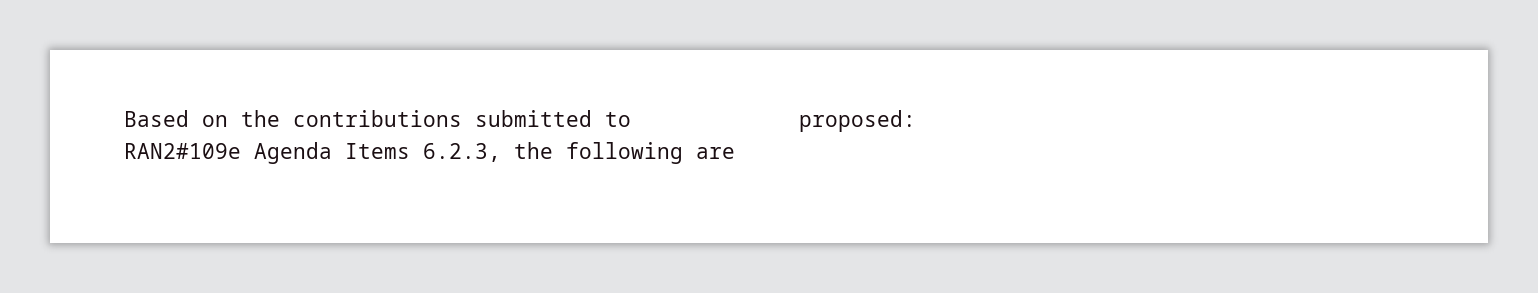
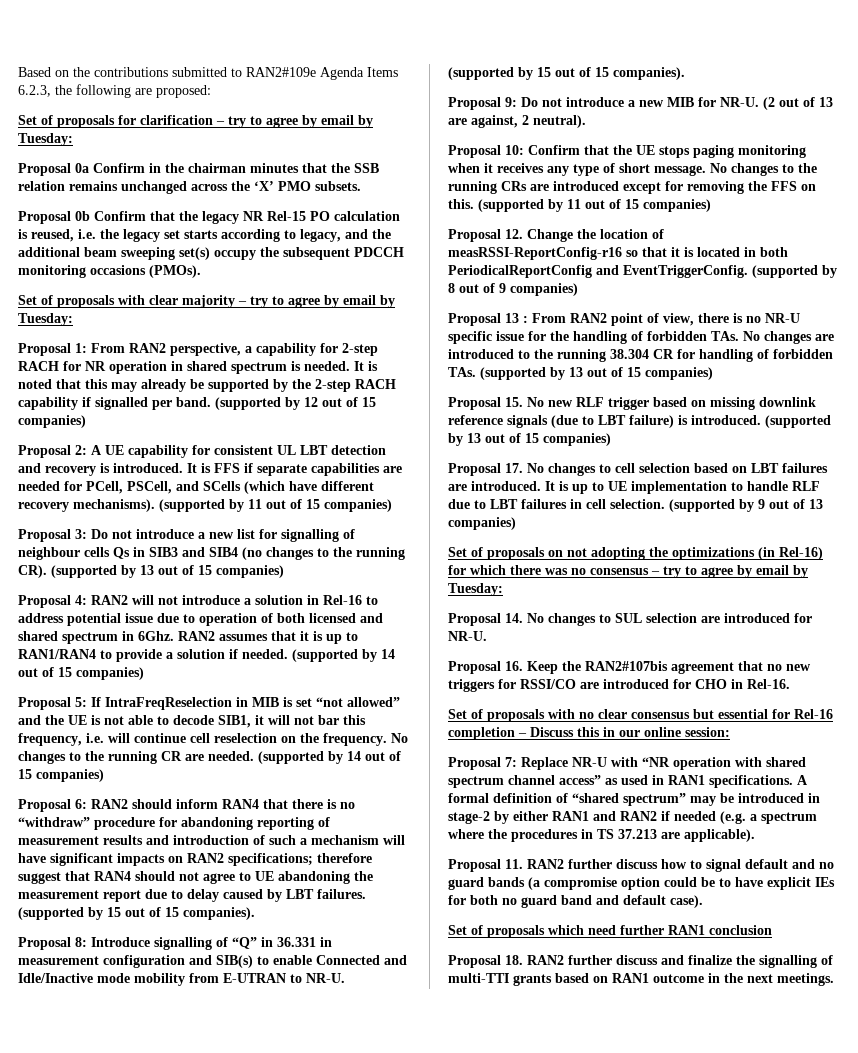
+ Set of proposals for clarification – try to agree by email by Tuesday:
+ Proposal 0a Confirm in the chairman minutes that the SSB relation remains unchanged across the ‘X’ PMO subsets.
+ Proposal 0b Confirm that the legacy NR Rel-15 PO calculation is reused, i.e. the legacy set starts according to legacy, and the additional beam sweeping set(s) occupy the subsequent PDCCH monitoring occasions (PMOs).
+ Set of proposals with clear majority – try to agree by email by Tuesday:
+ Proposal 1: From RAN2 perspective, a capability for 2-step RACH for NR operation in shared spectrum is needed. It is noted that this may already be supported by the 2-step RACH capability if signalled per band. (supported by 12 out of 15 companies)
+ Proposal 2: A UE capability for consistent UL LBT detection and recovery is introduced. It is FFS if separate capabilities are needed for PCell, PSCell, and SCells (which have different recovery mechanisms). (supported by 11 out of 15 companies)
+ Proposal 3: Do not introduce a new list for signalling of neighbour cells Qs in SIB3 and SIB4 (no changes to the running CR). (supported by 13 out of 15 companies)
+ Proposal 4: RAN2 will not introduce a solution in Rel-16 to address potential issue due to operation of both licensed and shared spectrum in 6Ghz. RAN2 assumes that it is up to RAN1/RAN4 to provide a solution if needed. (supported by 14 out of 15 companies)
+ Proposal 5: If IntraFreqReselection in MIB is set “not allowed” and the UE is not able to decode SIB1, it will not bar this frequency, i.e. will continue cell reselection on the frequency. No changes to the running CR are needed. (supported by 14 out of 15 companies)
+ Proposal 6: RAN2 should inform RAN4 that there is no “withdraw” procedure for abandoning reporting of measurement results and introduction of such a mechanism will have significant impacts on RAN2 specifications; therefore suggest that RAN4 should not agree to UE abandoning the measurement report due to delay caused by LBT failures. (supported by 15 out of 15 companies).
+ Proposal 8: Introduce signalling of “Q” in 36.331 in measurement configuration and SIB(s) to enable Connected and Idle/Inactive mode mobility from E-UTRAN to NR-U. (supported by 15 out of 15 companies).
+ Proposal 9: Do not introduce a new MIB for NR-U. (2 out of 13 are against, 2 neutral).
+ Proposal 10: Confirm that the UE stops paging monitoring when it receives any type of short message. No changes to the running CRs are introduced except for removing the FFS on this. (supported by 11 out of 15 companies)
+ Proposal 12. Change the location of measRSSI-ReportConfig-r16 so that it is located in both PeriodicalReportConfig and EventTriggerConfig. (supported by 8 out of 9 companies)
+ Proposal 13 : From RAN2 point of view, there is no NR-U specific issue for the handling of forbidden TAs. No changes are introduced to the running 38.304 CR for handling of forbidden TAs. (supported by 13 out of 15 companies)
+ Proposal 15. No new RLF trigger based on missing downlink reference signals (due to LBT failure) is introduced. (supported by 13 out of 15 companies)
+ Proposal 17. No changes to cell selection based on LBT failures are introduced. It is up to UE implementation to handle RLF due to LBT failures in cell selection. (supported by 9 out of 13 companies)
+ Set of proposals on not adopting the optimizations (in Rel-16) for which there was no consensus – try to agree by email by Tuesday:
+ Proposal 14. No changes to SUL selection are introduced for NR-U.
+ Proposal 16. Keep the RAN2#107bis agreement that no new triggers for RSSI/CO are introduced for CHO in Rel-16.
+ Set of proposals with no clear consensus but essential for Rel-16 completion – Discuss this in our online session:
+ Proposal 7: Replace NR-U with “NR operation with shared spectrum channel access” as used in RAN1 specifications. A formal definition of “shared spectrum” may be introduced in stage-2 by either RAN1 and RAN2 if needed (e.g. a spectrum where the procedures in TS 37.213 are applicable).
+ Proposal 11. RAN2 further discuss how to signal default and no guard bands (a compromise option could be to have explicit IEs for both no guard band and default case).
+ Set of proposals which need further RAN1 conclusion
+ Proposal 18. RAN2 further discuss and finalize the signalling of multi-TTI grants based on RAN1 outcome in the next meetings.

